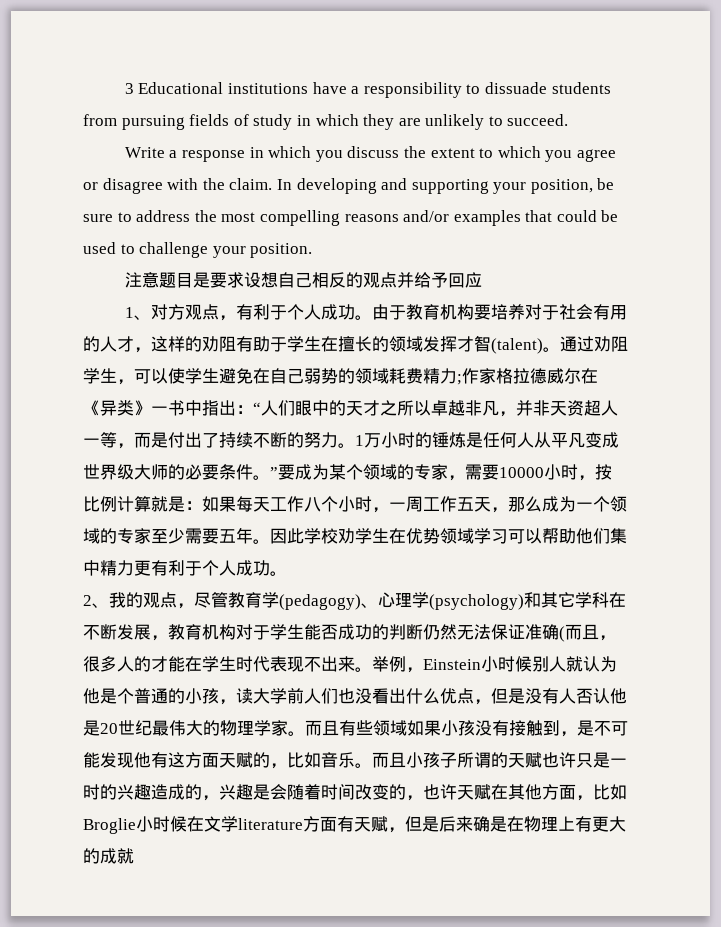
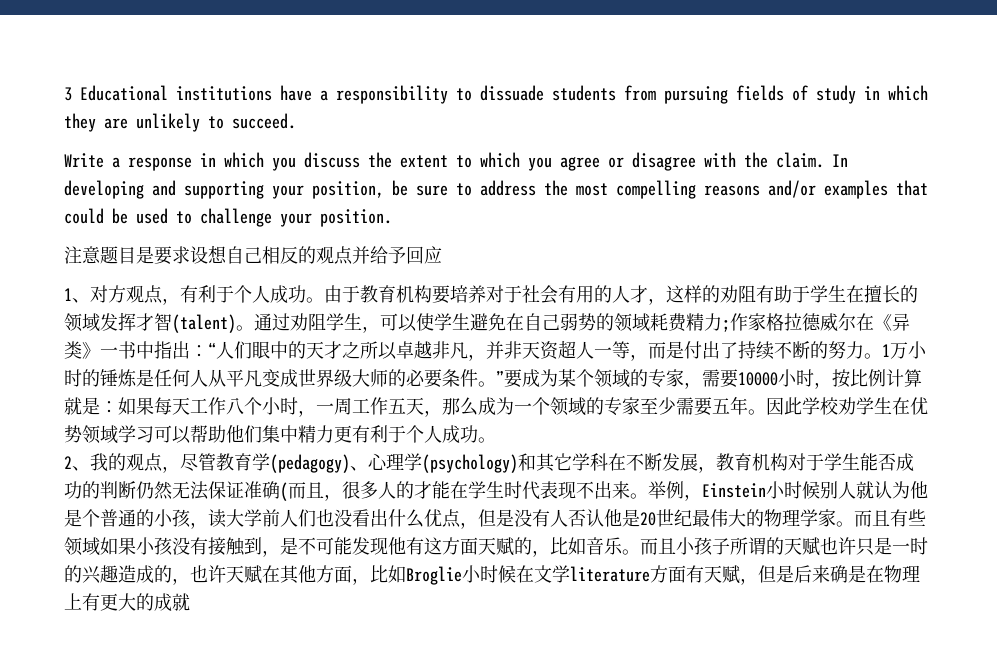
- 而且小孩子所谓的天赋也许只是一时的兴趣造成的，兴趣是会随着时间改变的，也许天赋在其他方面，比如Broglie小时候在文学literature方面有天赋，但是后来确是在物理上有更大的成就
+ 而且小孩子所谓的天赋也许只是一时的兴趣造成的，也许天赋在其他方面，比如Broglie小时候在文学literature方面有天赋，但是后来确是在物理上有更大的成就

